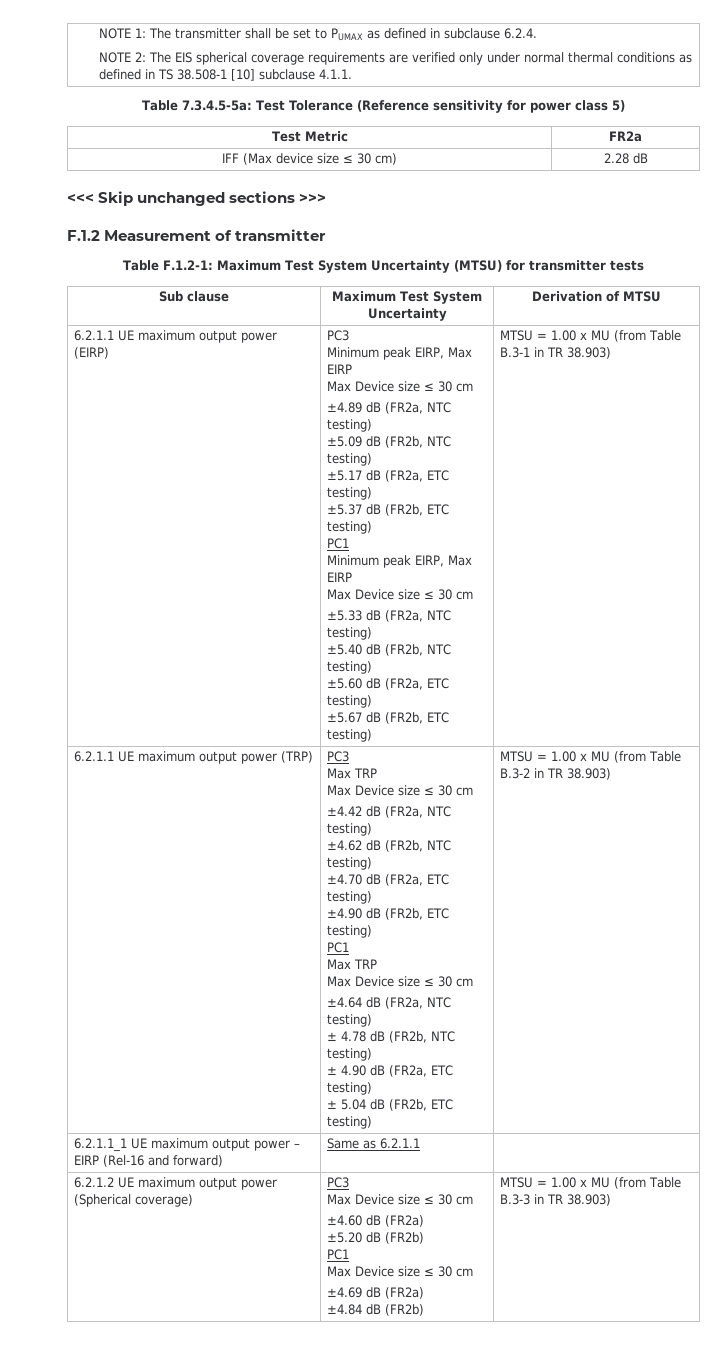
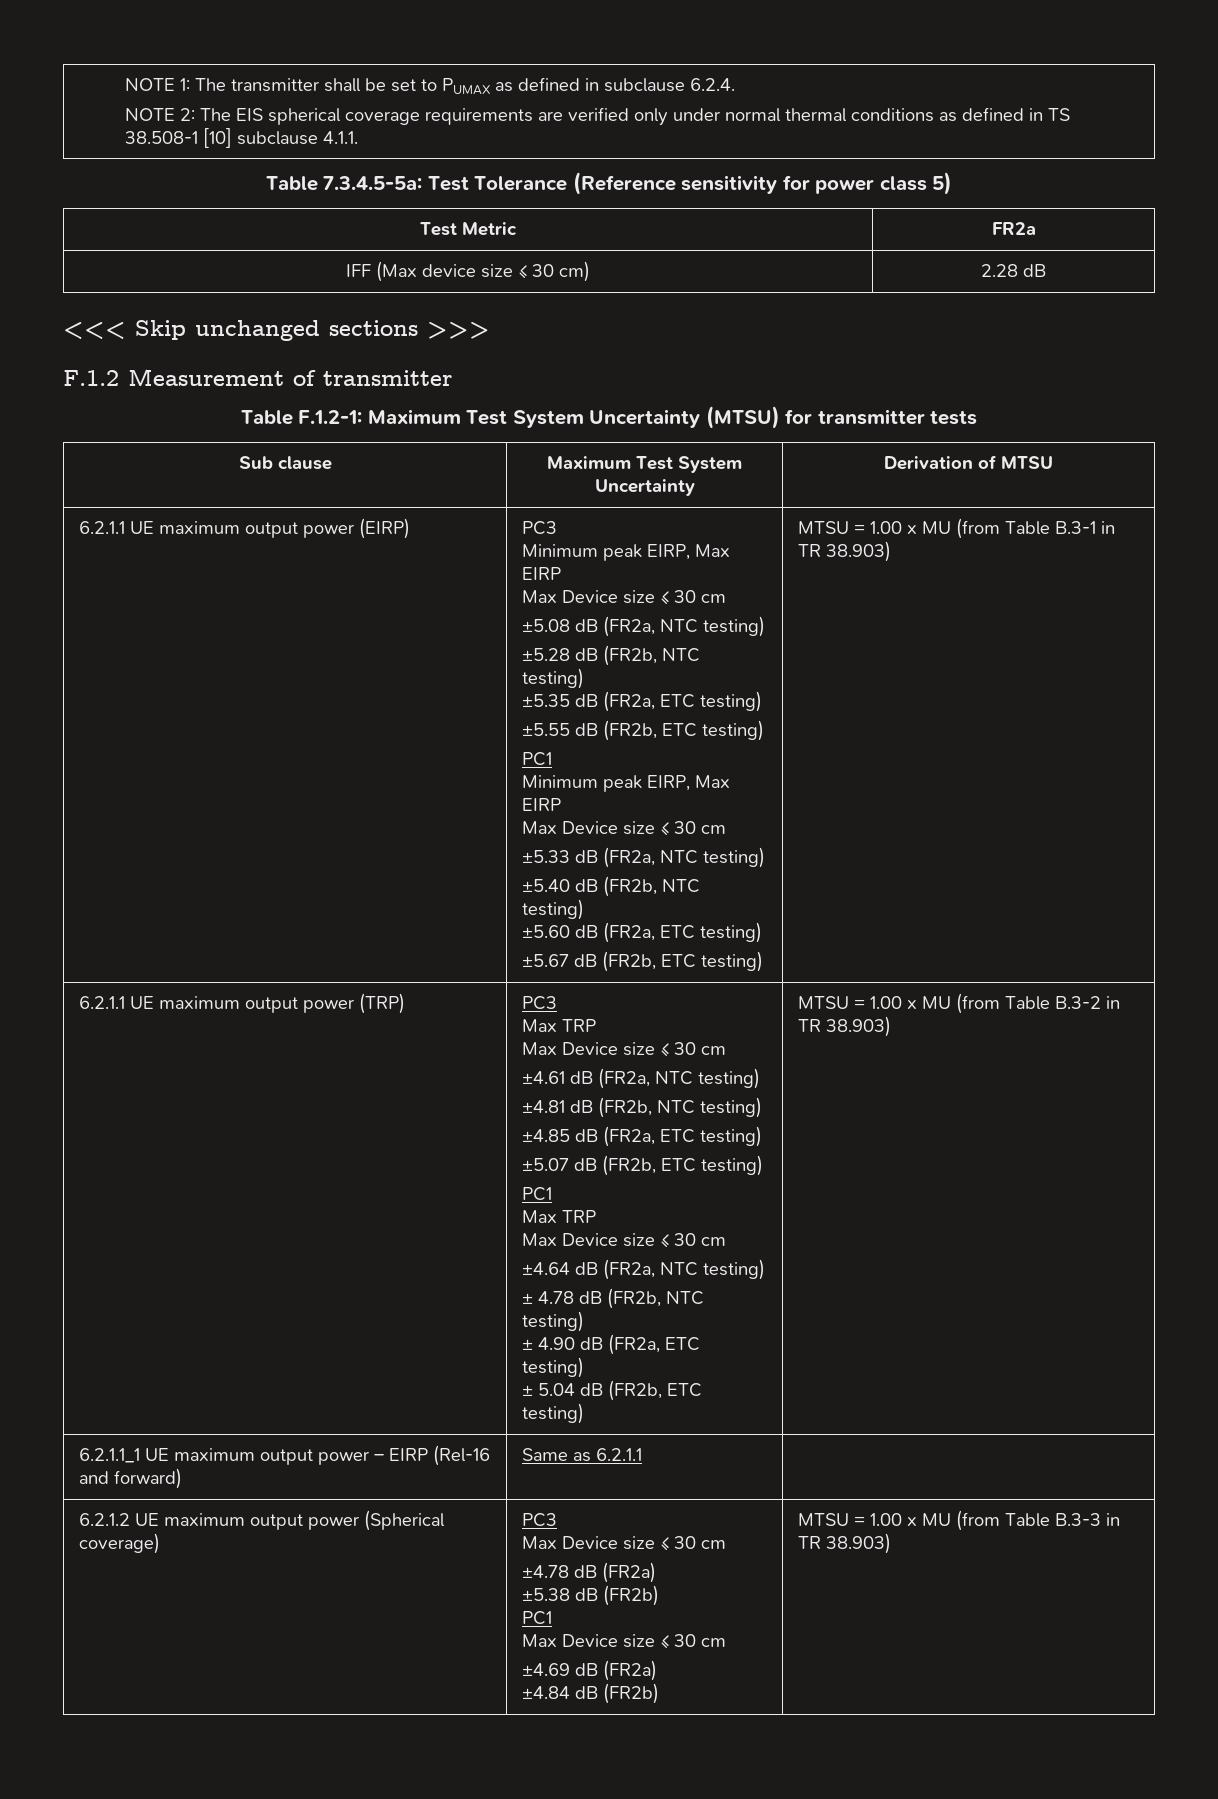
- ±4.89 dB (FR2a, NTC testing)
- ±5.09 dB (FR2b, NTC testing)
- ±5.17 dB (FR2a, ETC testing)
- ±5.37 dB (FR2b, ETC testing)
+ ±5.08 dB (FR2a, NTC testing)
+ ±5.28 dB (FR2b, NTC testing)
+ ±5.35 dB (FR2a, ETC testing)
+ ±5.55 dB (FR2b, ETC testing)
- ±4.42 dB (FR2a, NTC testing)
- ±4.62 dB (FR2b, NTC testing)
- ±4.70 dB (FR2a, ETC testing)
- ±4.90 dB (FR2b, ETC testing)
+ ±4.61 dB (FR2a, NTC testing)
+ ±4.81 dB (FR2b, NTC testing)
+ ±4.85 dB (FR2a, ETC testing)
+ ±5.07 dB (FR2b, ETC testing)
- ±4.60 dB (FR2a)
- ±5.20 dB (FR2b)
+ ±4.78 dB (FR2a)
+ ±5.38 dB (FR2b)

